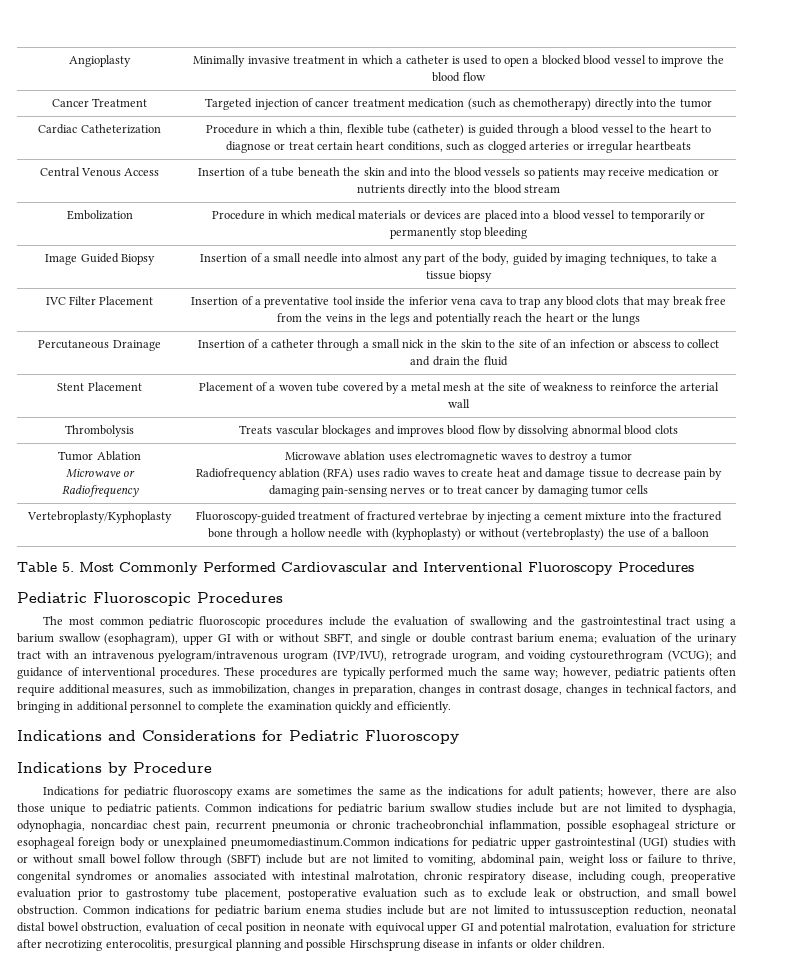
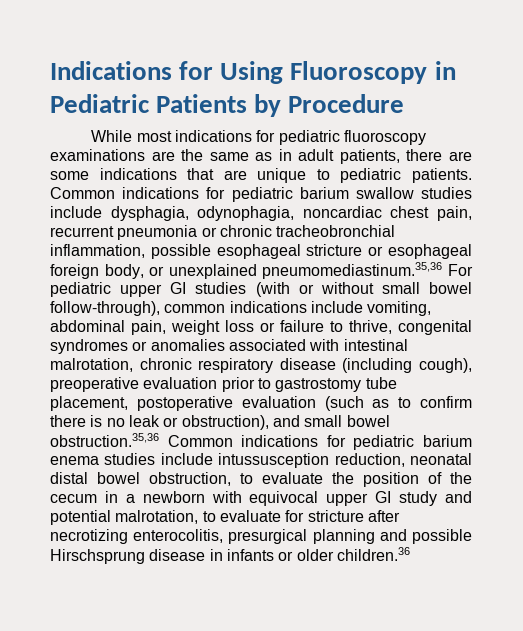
- Angioplasty | Minimally invasive treatment in which a catheter is used to open a blocked blood vessel to improve the blood flow
- Cancer Treatment | Targeted injection of cancer treatment medication (such as chemotherapy) directly into the tumor
- Cardiac Catheterization | Procedure in which a thin, flexible tube (catheter) is guided through a blood vessel to the heart to diagnose or treat certain heart conditions, such as clogged arteries or irregular heartbeats
- Central Venous Access | Insertion of a tube beneath the skin and into the blood vessels so patients may receive medication or nutrients directly into the blood stream
- Embolization | Procedure in which medical materials or devices are placed into a blood vessel to temporarily or permanently stop bleeding
- Image Guided Biopsy | Insertion of a small needle into almost any part of the body, guided by imaging techniques, to take a tissue biopsy
- IVC Filter Placement | Insertion of a preventative tool inside the inferior vena cava to trap any blood clots that may break free from the veins in the legs and potentially reach the heart or the lungs
- Percutaneous Drainage | Insertion of a catheter through a small nick in the skin to the site of an infection or abscess to collect and drain the fluid
- Stent Placement | Placement of a woven tube covered by a metal mesh at the site of weakness to reinforce the arterial wall
- Thrombolysis | Treats vascular blockages and improves blood flow by dissolving abnormal blood clots
- Tumor Ablation
- Microwave or Radiofrequency | Microwave ablation uses electromagnetic waves to destroy a tumor
- Radiofrequency ablation (RFA) uses radio waves to create heat and damage tissue to decrease pain by damaging pain-sensing nerves or to treat cancer by damaging tumor cells
- Vertebroplasty/Kyphoplasty | Fluoroscopy-guided treatment of fractured vertebrae by injecting a cement mixture into the fractured bone through a hollow needle with (kyphoplasty) or without (vertebroplasty) the use of a balloon
- Table 5. Most Commonly Performed Cardiovascular and Interventional Fluoroscopy Procedures
- Pediatric Fluoroscopic Procedures
- The most common pediatric fluoroscopic procedures include the evaluation of swallowing and the gastrointestinal tract using a barium swallow (esophagram), upper GI with or without SBFT, and single or double contrast barium enema; evaluation of the urinary tract with an intravenous pyelogram/intravenous urogram (IVP/IVU), retrograde urogram, and voiding cystourethrogram (VCUG); and guidance of interventional procedures. These procedures are typically performed much the same way; however, pediatric patients often require additional measures, such as immobilization, changes in preparation, changes in contrast dosage, changes in technical factors, and bringing in additional personnel to complete the examination quickly and efficiently.
- Indications and Considerations for Pediatric Fluoroscopy
- Indications by Procedure
- Indications for pediatric fluoroscopy exams are sometimes the same as the indications for adult patients; however, there are also those unique to pediatric patients.
+ Indications for Using Fluoroscopy in Pediatric Patients by Procedure
+ While most indications for pediatric fluoroscopy examinations are the same as in adult patients, there are some indications that are unique to pediatric patients.
- Common indications for pediatric barium swallow studies include but are not limited to dysphagia, odynophagia, noncardiac chest pain, recurrent pneumonia or chronic tracheobronchial inflammation, possible esophageal stricture or esophageal foreign body or unexplained pneumomediastinum.Common indications for pediatric upper gastrointestinal (UGI) studies with or without small bowel follow through (SBFT) include but are not limited to vomiting, abdominal pain, weight loss or failure to thrive, congenital syndromes or anomalies associated with intestinal malrotation, chronic respiratory disease, including cough, preoperative evaluation prior to gastrostomy tube placement, postoperative evaluation such as to exclude leak or obstruction, and small bowel obstruction. Common indications for pediatric barium enema studies include but are not limited to intussusception reduction, neonatal distal bowel obstruction, evaluation of cecal position in neonate with equivocal upper GI and potential malrotation, evaluation for stricture after necrotizing enterocolitis, presurgical planning and possible Hirschsprung disease in infants or older children.
+ Common indications for pediatric barium swallow studies include dysphagia, odynophagia, noncardiac chest pain, recurrent pneumonia or chronic tracheobronchial inflammation, possible esophageal stricture or esophageal foreign body, or unexplained pneumomediastinum.35,36 For pediatric upper GI studies (with or without small bowel follow-through), common indications include vomiting, abdominal pain, weight loss or failure to thrive, congenital syndromes or anomalies associated with intestinal malrotation, chronic respiratory disease (including cough), preoperative evaluation prior to gastrostomy tube placement, postoperative evaluation (such as to confirm there is no leak or obstruction), and small bowel obstruction.35,36 Common indications for pediatric barium enema studies include intussusception reduction, neonatal distal bowel obstruction, to evaluate the position of the cecum in a newborn with equivocal upper GI study and potential malrotation, to evaluate for stricture after necrotizing enterocolitis, presurgical planning and possible Hirschsprung disease in infants or older children.36

